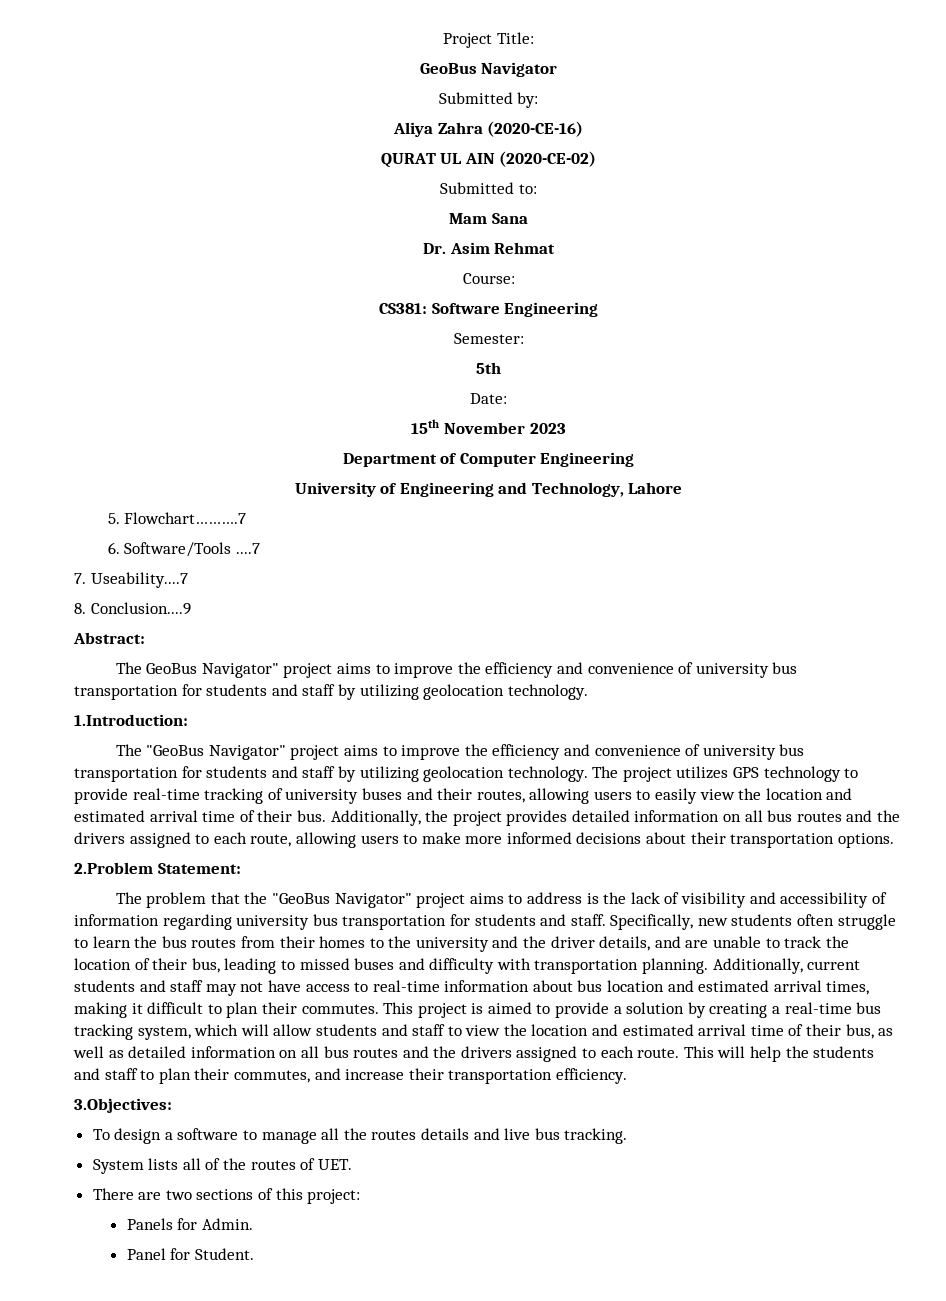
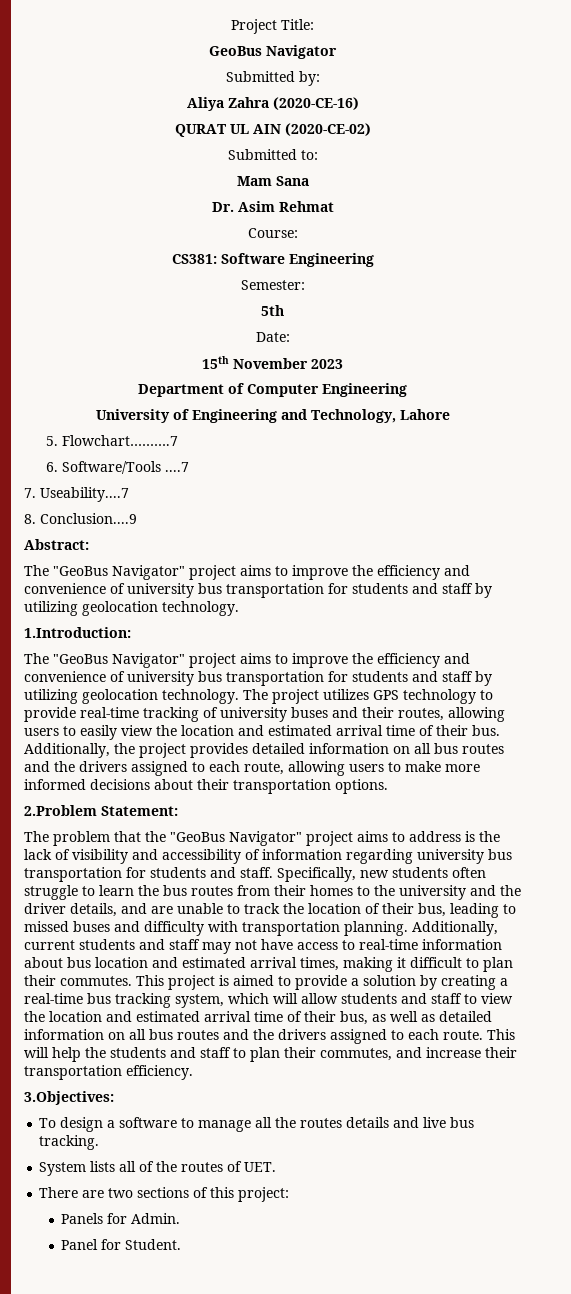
  Abstract:
- The GeoBus Navigator" project aims to improve the efficiency and convenience of university bus transportation for students and staff by utilizing geolocation technology.
+ The "GeoBus Navigator" project aims to improve the efficiency and convenience of university bus transportation for students and staff by utilizing geolocation technology.

